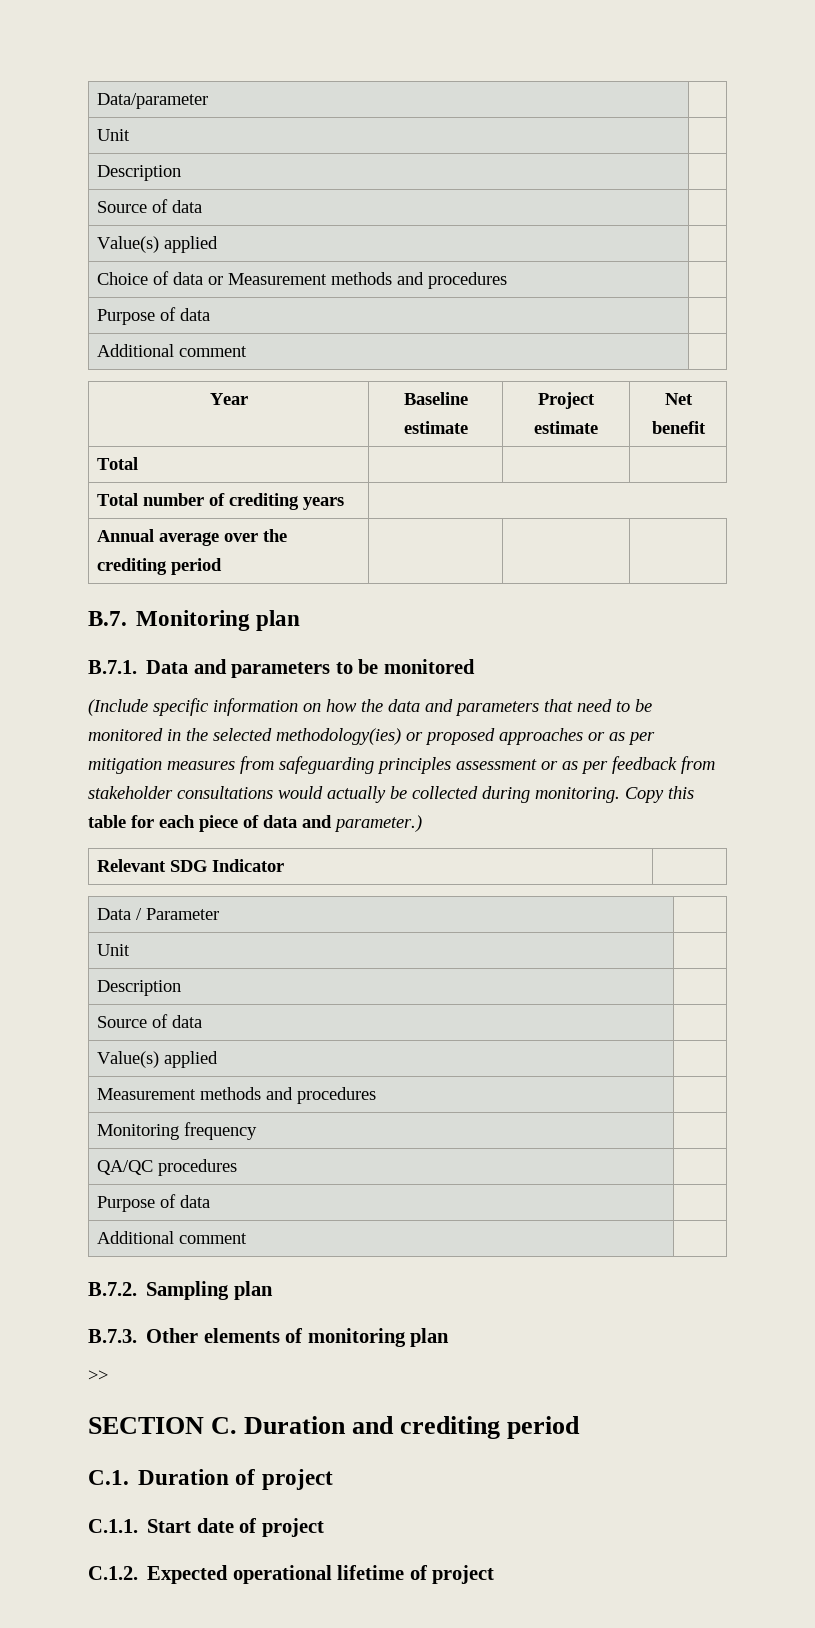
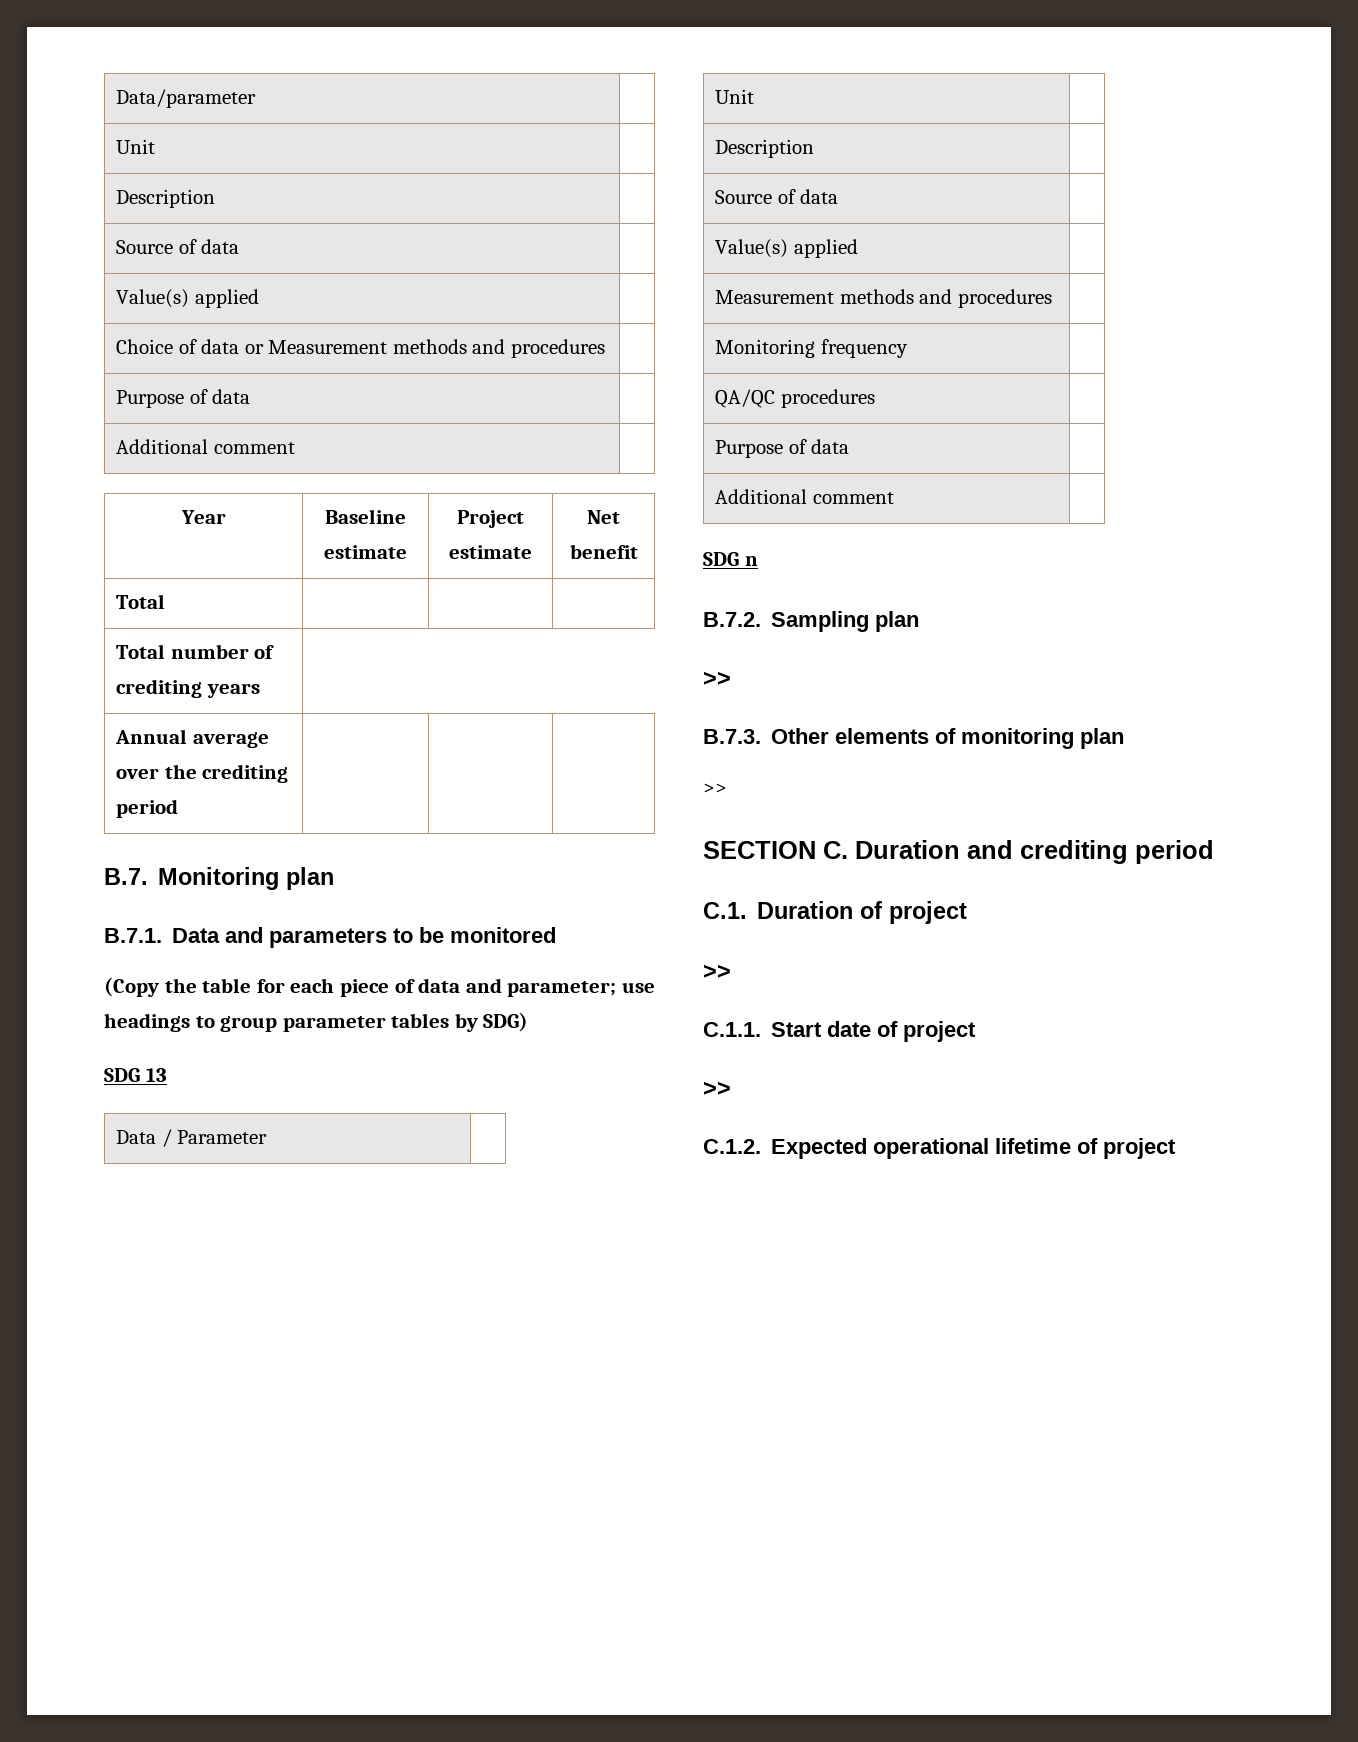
- (Include specific information on how the data and parameters that need to be monitored in the selected methodology(ies) or proposed approaches or as per mitigation measures from safeguarding principles assessment or as per feedback from stakeholder consultations would actually be collected during monitoring. Copy this table for each piece of data and parameter.)
- Relevant SDG Indicator |
+ (Copy the table for each piece of data and parameter; use headings to group parameter tables by SDG)
+ SDG 13
+ SDG n
  B.7.2. Sampling plan
+ >>
  C.1. Duration of project
+ >>
  C.1.1. Start date of project
+ >>

